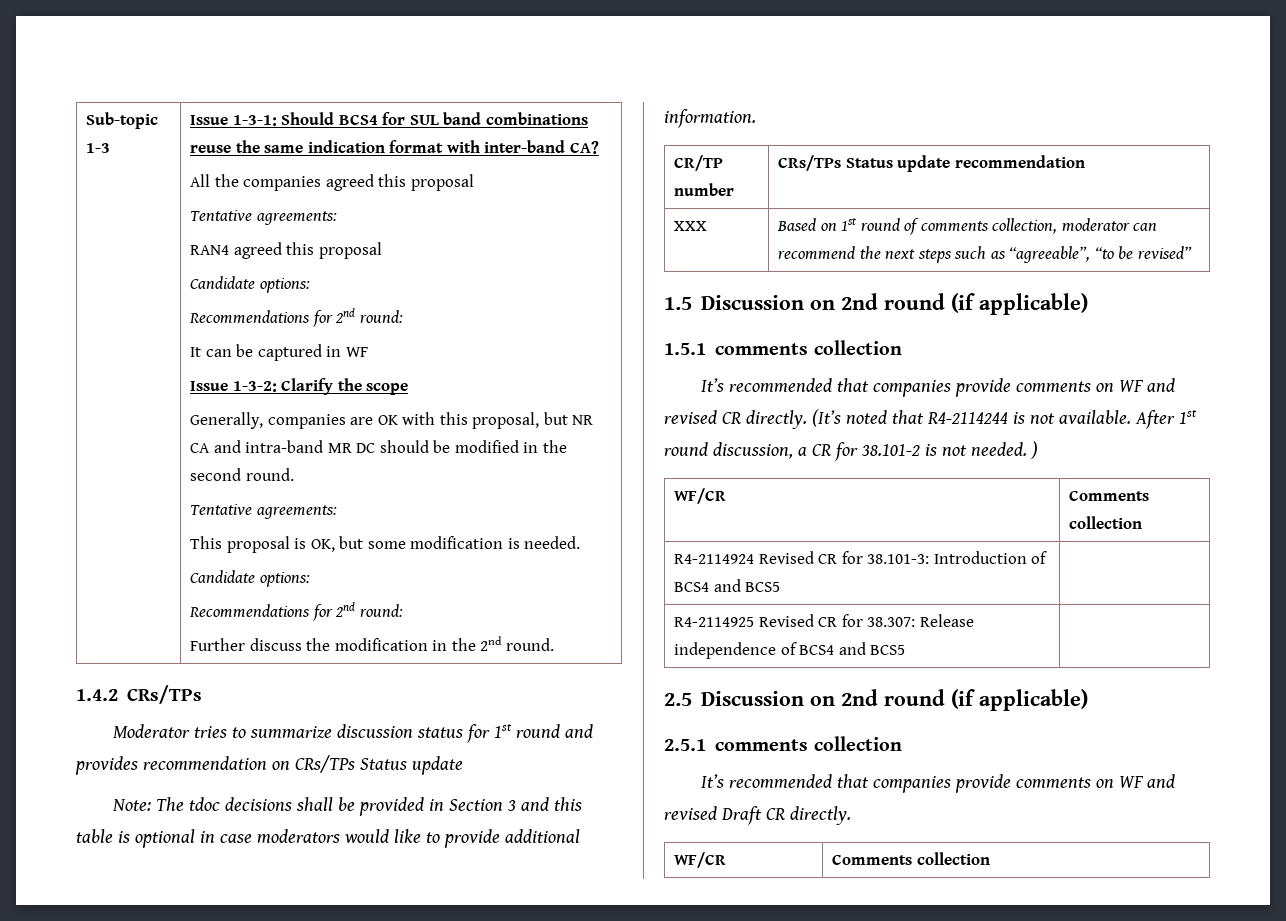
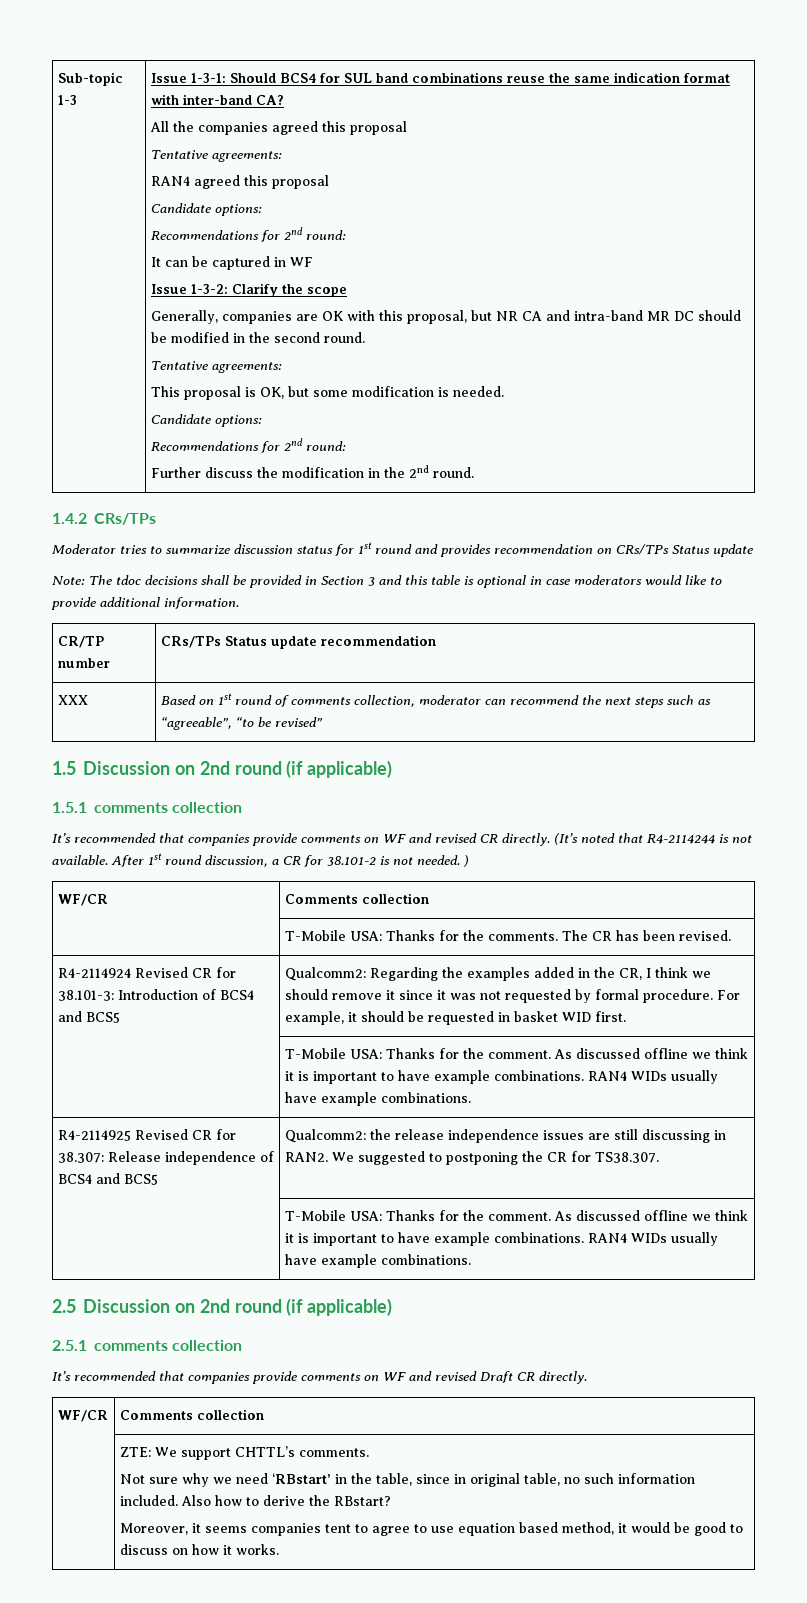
+ | T-Mobile USA: Thanks for the comments. The CR has been revised.
+ Qualcomm2: Regarding the examples added in the CR, I think we should remove it since it was not requested by formal procedure. For example, it should be requested in basket WID first.
+ | T-Mobile USA: Thanks for the comment. As discussed offline we think it is important to have example combinations. RAN4 WIDs usually have example combinations.
- R4-2114925 Revised CR for 38.307: Release independence of BCS4 and BCS5 |
+ R4-2114925 Revised CR for 38.307: Release independence of BCS4 and BCS5 | Qualcomm2: the release independence issues are still discussing in RAN2. We suggested to postponing the CR for TS38.307.
+ | T-Mobile USA: Thanks for the comment. As discussed offline we think it is important to have example combinations. RAN4 WIDs usually have example combinations.
+ ZTE: We support CHTTL’s comments.
+ Not sure why we need ‘RBstart’ in the table, since in original table, no such information included. Also how to derive the RBstart?
+ Moreover, it seems companies tent to agree to use equation based method, it would be good to discuss on how it works.

